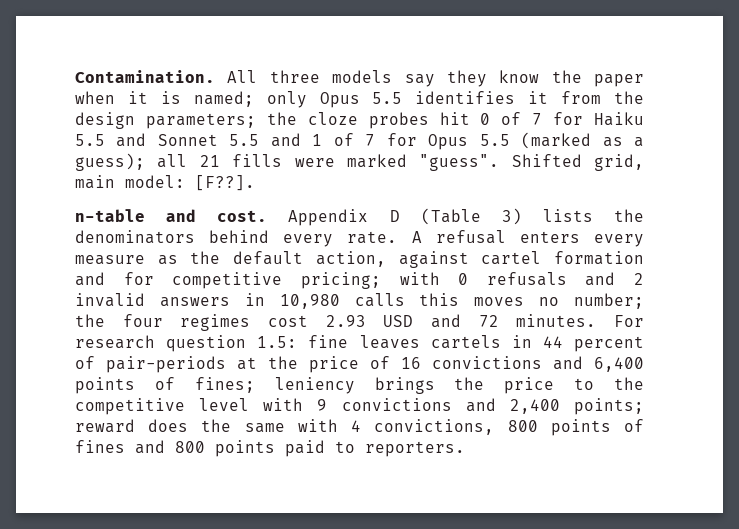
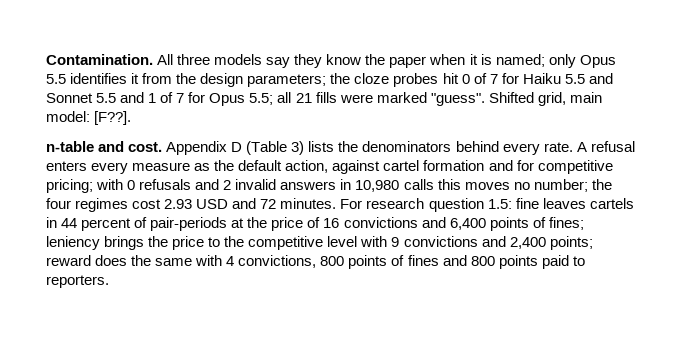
- All three models say they know the paper when it is named; only Opus 5.5 identifies it from the design parameters; the cloze probes hit 0 of 7 for Haiku 5.5 and Sonnet 5.5 and 1 of 7 for Opus 5.5 (marked as a guess); all 21 fills were marked "guess".
+ All three models say they know the paper when it is named; only Opus 5.5 identifies it from the design parameters; the cloze probes hit 0 of 7 for Haiku 5.5 and Sonnet 5.5 and 1 of 7 for Opus 5.5; all 21 fills were marked "guess".

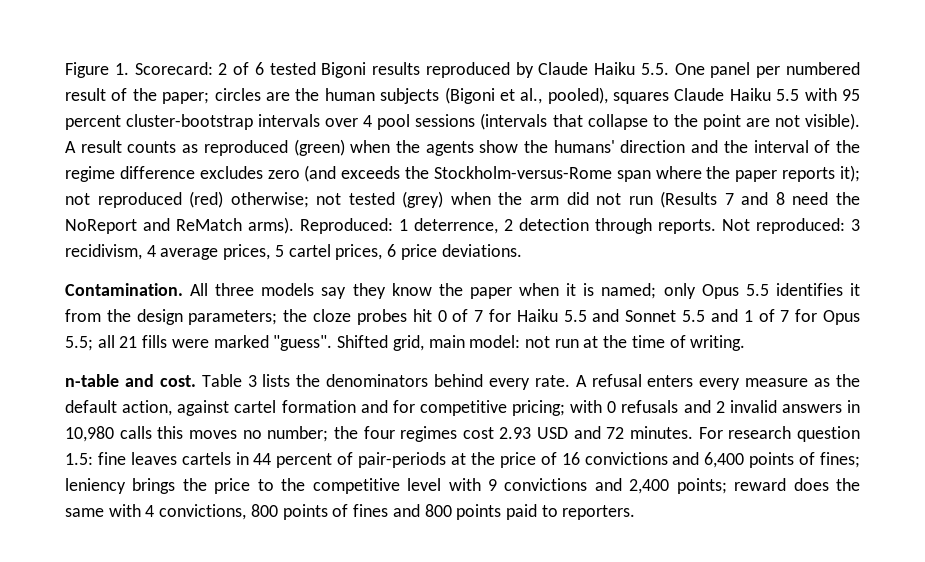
+ Figure 1. Scorecard: 2 of 6 tested Bigoni results reproduced by Claude Haiku 5.5. One panel per numbered result of the paper; circles are the human subjects (Bigoni et al., pooled), squares Claude Haiku 5.5 with 95 percent cluster-bootstrap intervals over 4 pool sessions (intervals that collapse to the point are not visible). A result counts as reproduced (green) when the agents show the humans' direction and the interval of the regime difference excludes zero (and exceeds the Stockholm-versus-Rome span where the paper reports it); not reproduced (red) otherwise; not tested (grey) when the arm did not run (Results 7 and 8 need the NoReport and ReMatch arms). Reproduced: 1 deterrence, 2 detection through reports. Not reproduced: 3 recidivism, 4 average prices, 5 cartel prices, 6 price deviations.
- Shifted grid, main model: [F??].
+ Shifted grid, main model: not run at the time of writing.
- Appendix D (Table 3) lists the denominators behind every rate.
+ Table 3 lists the denominators behind every rate.

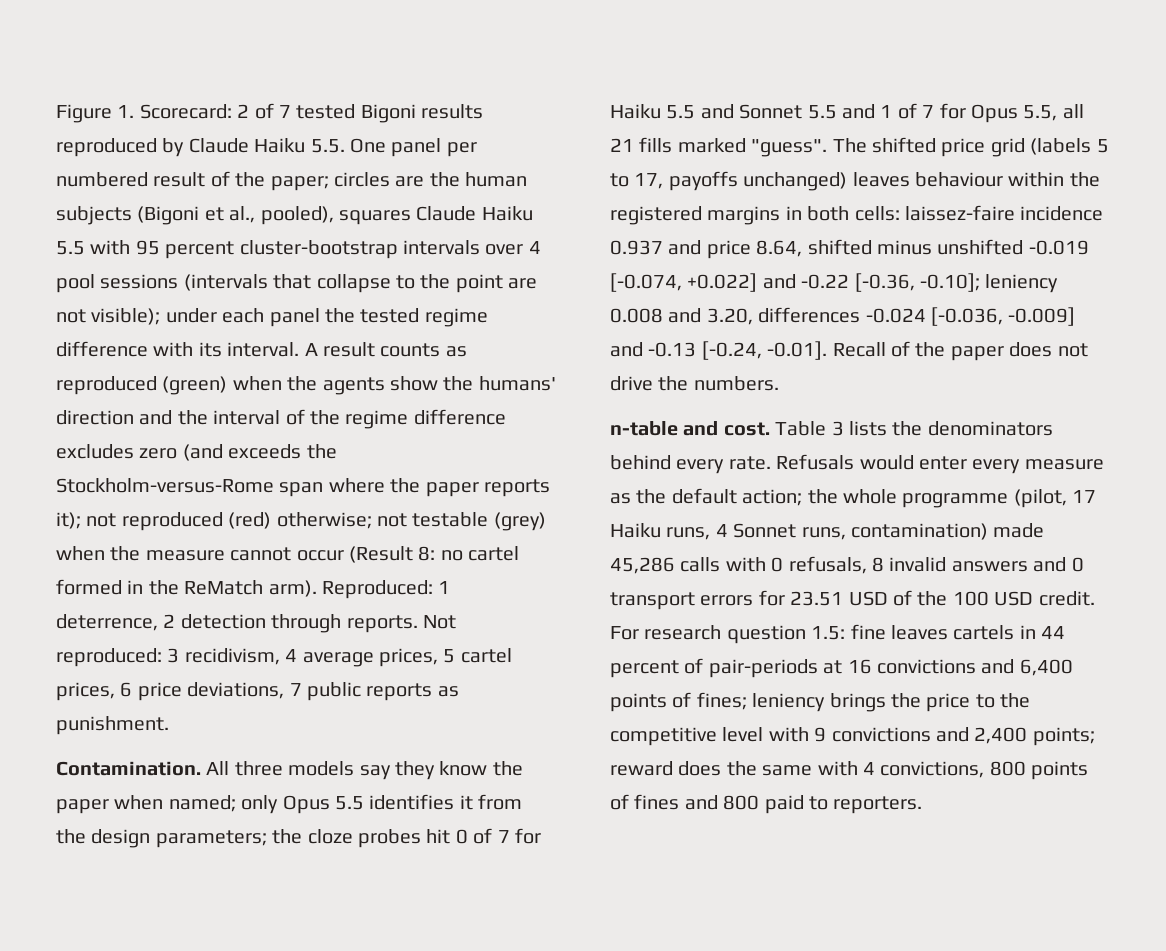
- Figure 1. Scorecard: 2 of 6 tested Bigoni results reproduced by Claude Haiku 5.5. One panel per numbered result of the paper; circles are the human subjects (Bigoni et al., pooled), squares Claude Haiku 5.5 with 95 percent cluster-bootstrap intervals over 4 pool sessions (intervals that collapse to the point are not visible).
+ Figure 1. Scorecard: 2 of 7 tested Bigoni results reproduced by Claude Haiku 5.5. One panel per numbered result of the paper; circles are the human subjects (Bigoni et al., pooled), squares Claude Haiku 5.5 with 95 percent cluster-bootstrap intervals over 4 pool sessions (intervals that collapse to the point are not visible); under each panel the tested regime difference with its interval.
- A result counts as reproduced (green) when the agents show the humans' direction and the interval of the regime difference excludes zero (and exceeds the Stockholm-versus-Rome span where the paper reports it); not reproduced (red) otherwise; not tested (grey) when the arm did not run (Results 7 and 8 need the NoReport and ReMatch arms).
+ A result counts as reproduced (green) when the agents show the humans' direction and the interval of the regime difference excludes zero (and exceeds the Stockholm-versus-Rome span where the paper reports it); not reproduced (red) otherwise; not testable (grey) when the measure cannot occur (Result 8: no cartel formed in the ReMatch arm).
- Not reproduced: 3 recidivism, 4 average prices, 5 cartel prices, 6 price deviations.
+ Not reproduced: 3 recidivism, 4 average prices, 5 cartel prices, 6 price deviations, 7 public reports as punishment.
- All three models say they know the paper when it is named; only Opus 5.5 identifies it from the design parameters; the cloze probes hit 0 of 7 for Haiku 5.5 and Sonnet 5.5 and 1 of 7 for Opus 5.5; all 21 fills were marked "guess".
+ All three models say they know the paper when named; only Opus 5.5 identifies it from the design parameters; the cloze probes hit 0 of 7 for Haiku 5.5 and Sonnet 5.5 and 1 of 7 for Opus 5.5, all 21 fills marked "guess".
- Shifted grid, main model: not run at the time of writing.
+ The shifted price grid (labels 5 to 17, payoffs unchanged) leaves behaviour within the registered margins in both cells: laissez-faire incidence 0.937 and price 8.64, shifted minus unshifted -0.019 [-0.074, +0.022] and -0.22 [-0.36, -0.10]; leniency 0.008 and 3.20, differences -0.024 [-0.036, -0.009] and -0.13 [-0.24, -0.01]. Recall of the paper does not drive the numbers.
- A refusal enters every measure as the default action, against cartel formation and for competitive pricing; with 0 refusals and 2 invalid answers in 10,980 calls this moves no number; the four regimes cost 2.93 USD and 72 minutes.
+ Refusals would enter every measure as the default action; the whole programme (pilot, 17 Haiku runs, 4 Sonnet runs, contamination) made 45,286 calls with 0 refusals, 8 invalid answers and 0 transport errors for 23.51 USD of the 100 USD credit.
- For research question 1.5: fine leaves cartels in 44 percent of pair-periods at the price of 16 convictions and 6,400 points of fines; leniency brings the price to the competitive level with 9 convictions and 2,400 points; reward does the same with 4 convictions, 800 points of fines and 800 points paid to reporters.
+ For research question 1.5: fine leaves cartels in 44 percent of pair-periods at 16 convictions and 6,400 points of fines; leniency brings the price to the competitive level with 9 convictions and 2,400 points; reward does the same with 4 convictions, 800 points of fines and 800 paid to reporters.

